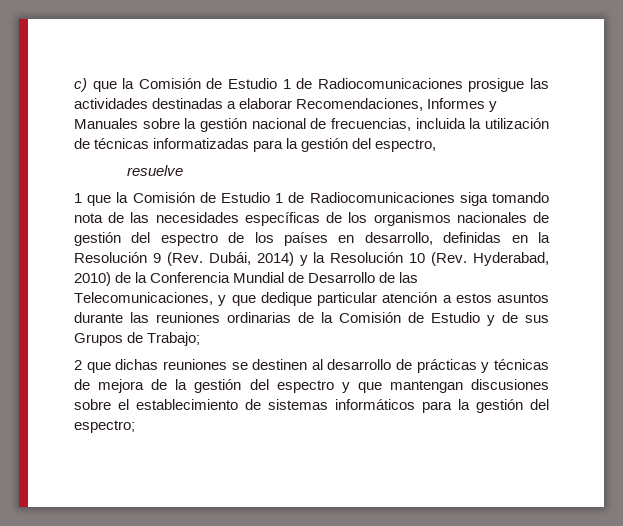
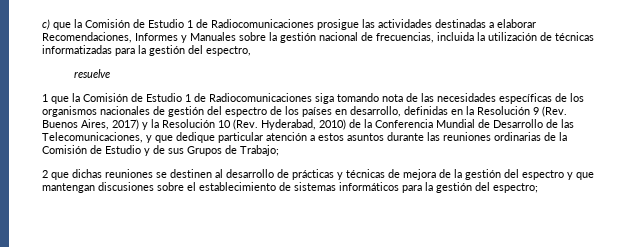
- 1 que la Comisión de Estudio 1 de Radiocomunicaciones siga tomando nota de las necesidades específicas de los organismos nacionales de gestión del espectro de los países en desarrollo, definidas en la Resolución 9 (Rev. Dubái, 2014) y la Resolución 10 (Rev. Hyderabad, 2010) de la Conferencia Mundial de Desarrollo de las Telecomunicaciones, y que dedique particular atención a estos asuntos durante las reuniones ordinarias de la Comisión de Estudio y de sus Grupos de Trabajo;
+ 1 que la Comisión de Estudio 1 de Radiocomunicaciones siga tomando nota de las necesidades específicas de los organismos nacionales de gestión del espectro de los países en desarrollo, definidas en la Resolución 9 (Rev. Buenos Aires, 2017) y la Resolución 10 (Rev. Hyderabad, 2010) de la Conferencia Mundial de Desarrollo de las Telecomunicaciones, y que dedique particular atención a estos asuntos durante las reuniones ordinarias de la Comisión de Estudio y de sus Grupos de Trabajo;

